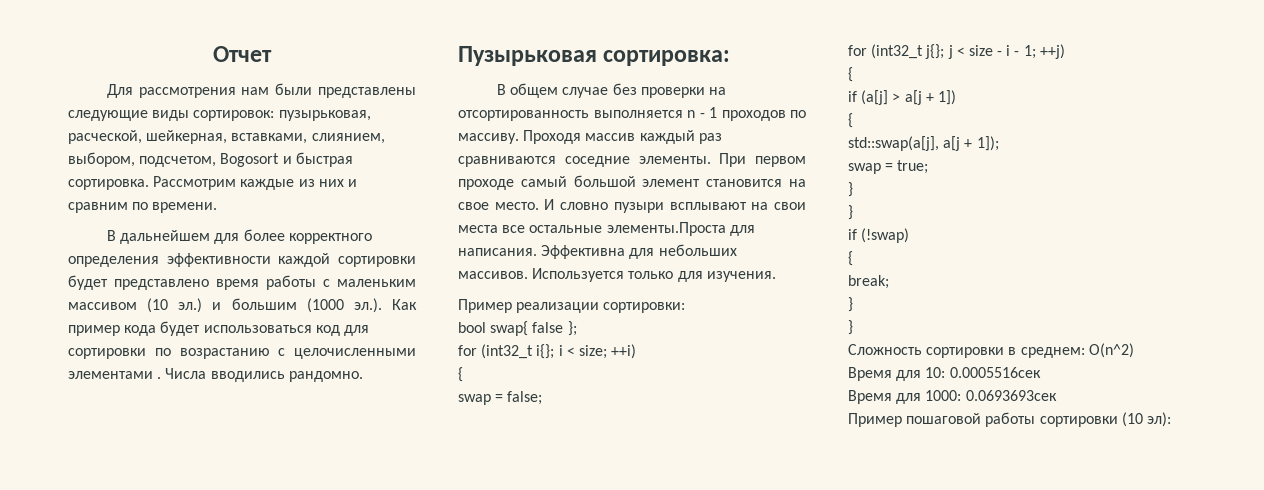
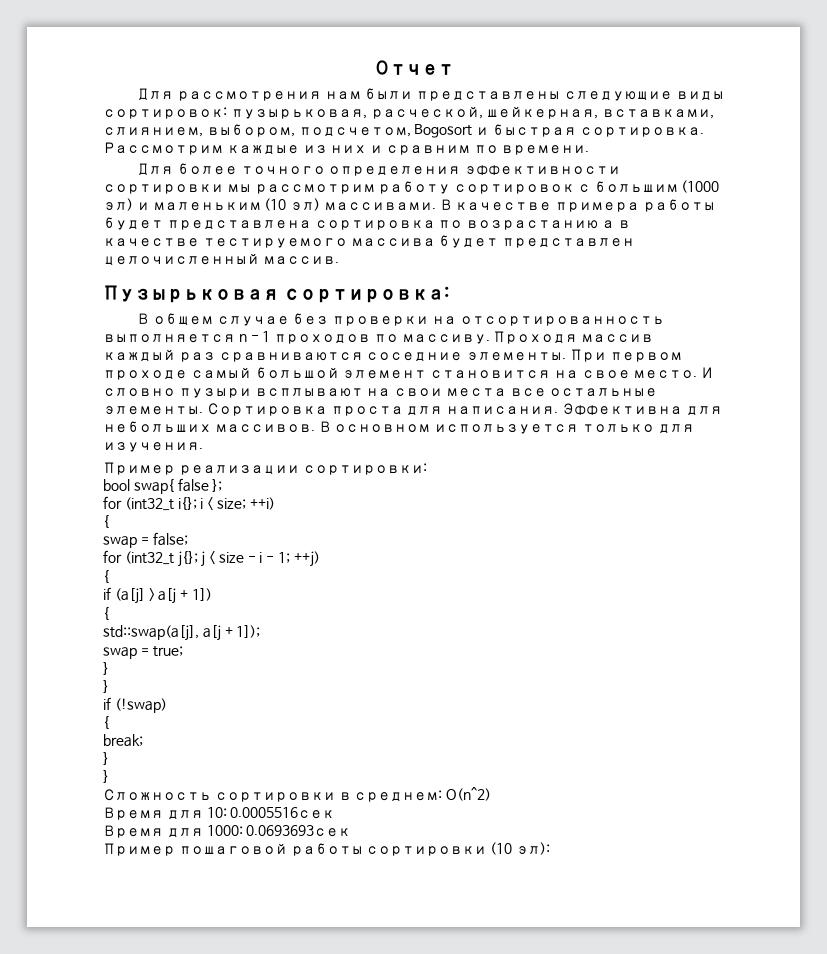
- В дальнейшем для более корректного определения эффективности каждой сортировки будет представлено время работы с маленьким массивом (10 эл.) и большим (1000 эл.). Как пример кода будет использоваться код для сортировки по возрастанию с целочисленными элементами . Числа вводились рандомно.
+ Для более точного определения эффективности сортировки мы рассмотрим работу сортировок с большим (1000 эл) и маленьким (10 эл) массивами. В качестве примера работы будет представлена сортировка по возрастанию а в качестве тестируемого массива будет представлен целочисленный массив.
- И словно пузыри всплывают на свои места все остальные элементы.Проста для написания.
+ И словно пузыри всплывают на свои места все остальные элементы. Сортировка проста для написания.
- Используется только для изучения.
+ В основном используется только для изучения.

